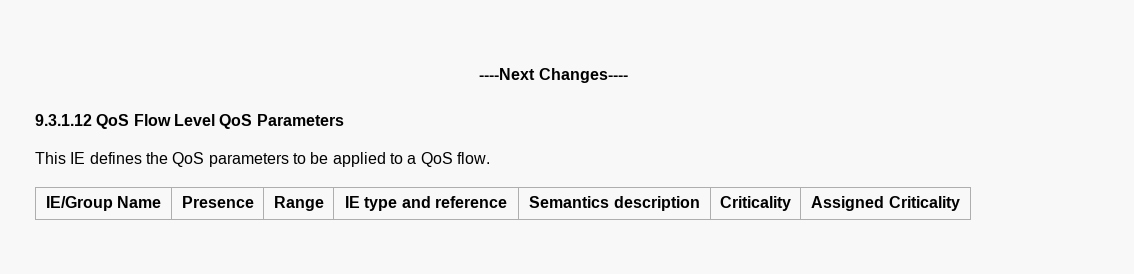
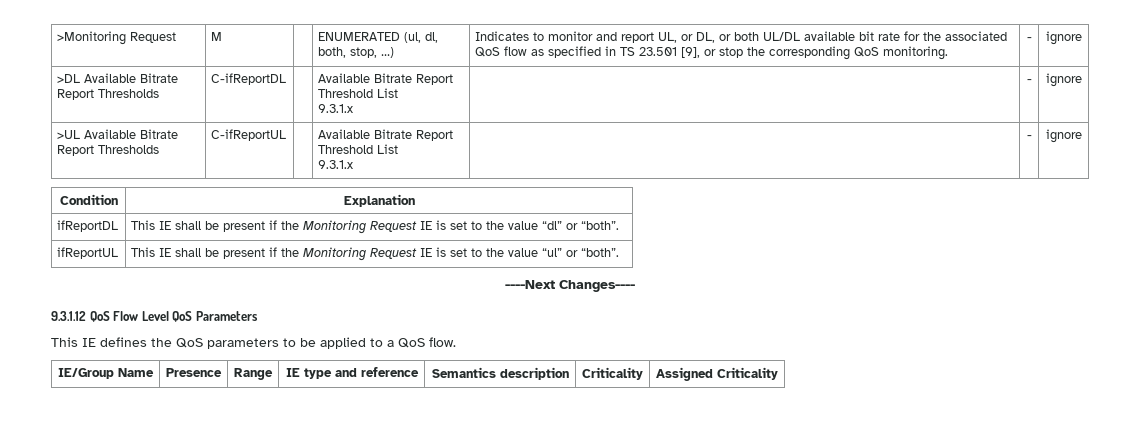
+ >Monitoring Request | M | | ENUMERATED (ul, dl, both, stop, …) | Indicates to monitor and report UL, or DL, or both UL/DL available bit rate for the associated QoS flow as specified in TS 23.501 [9], or stop the corresponding QoS monitoring. | - | ignore
+ >DL Available Bitrate Report Thresholds | C-ifReportDL | | Available Bitrate Report Threshold List
+ 9.3.1.x | | - | ignore
+ >UL Available Bitrate Report Thresholds | C-ifReportUL | | Available Bitrate Report Threshold List
+ 9.3.1.x | | - | ignore
+ Condition | Explanation
+ ifReportDL | This IE shall be present if the Monitoring Request IE is set to the value “dl” or “both”.
+ ifReportUL | This IE shall be present if the Monitoring Request IE is set to the value “ul” or “both”.

